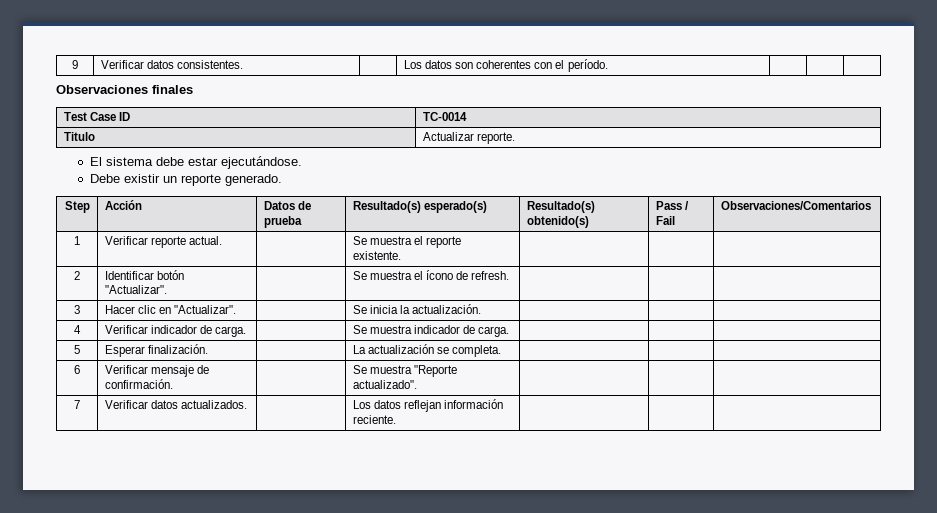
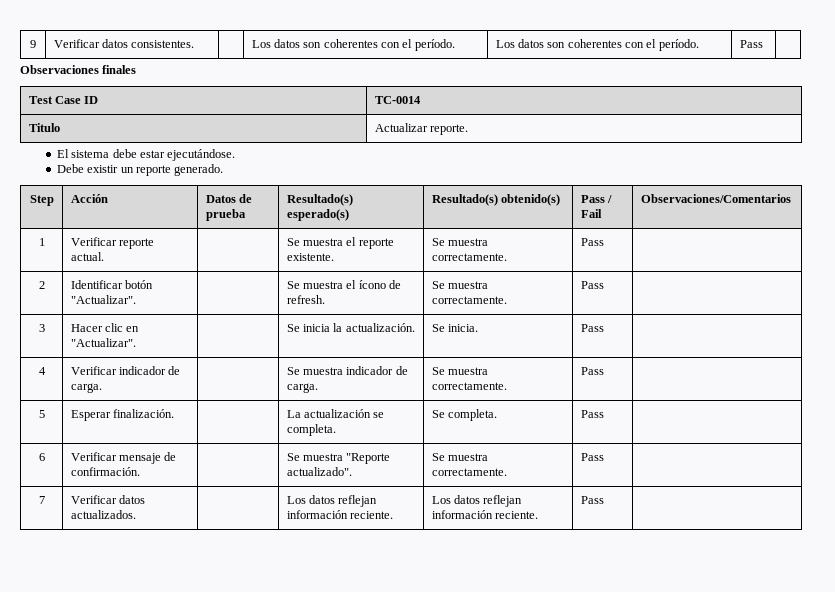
- 9 | Verificar datos consistentes. | | Los datos son coherentes con el período. | | |
+ 9 | Verificar datos consistentes. | | Los datos son coherentes con el período. | Los datos son coherentes con el período. | Pass |
- 1 | Verificar reporte actual. | | Se muestra el reporte existente. | | |
+ 1 | Verificar reporte actual. | | Se muestra el reporte existente. | Se muestra correctamente. | Pass |
- 2 | Identificar botón "Actualizar". | | Se muestra el ícono de refresh. | | |
+ 2 | Identificar botón "Actualizar". | | Se muestra el ícono de refresh. | Se muestra correctamente. | Pass |
- 3 | Hacer clic en "Actualizar". | | Se inicia la actualización. | | |
+ 3 | Hacer clic en "Actualizar". | | Se inicia la actualización. | Se inicia. | Pass |
- 4 | Verificar indicador de carga. | | Se muestra indicador de carga. | | |
+ 4 | Verificar indicador de carga. | | Se muestra indicador de carga. | Se muestra correctamente. | Pass |
- 5 | Esperar finalización. | | La actualización se completa. | | |
+ 5 | Esperar finalización. | | La actualización se completa. | Se completa. | Pass |
- 6 | Verificar mensaje de confirmación. | | Se muestra "Reporte actualizado". | | |
+ 6 | Verificar mensaje de confirmación. | | Se muestra "Reporte actualizado". | Se muestra correctamente. | Pass |
- 7 | Verificar datos actualizados. | | Los datos reflejan información reciente. | | |
+ 7 | Verificar datos actualizados. | | Los datos reflejan información reciente. | Los datos reflejan información reciente. | Pass |

